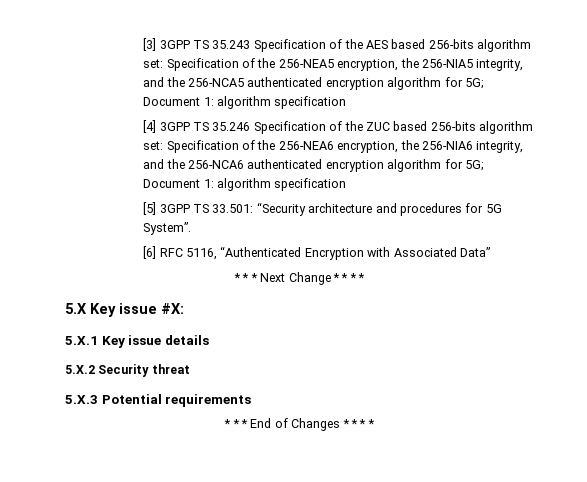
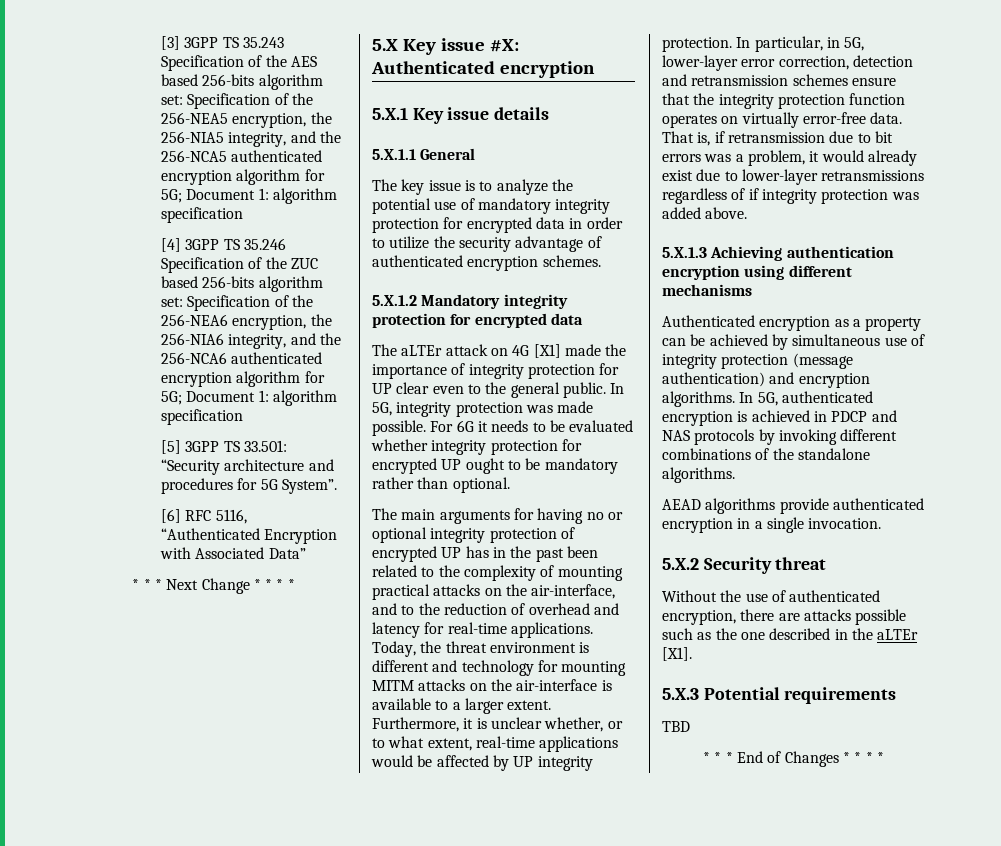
- 5.X Key issue #X:
+ 5.X Key issue #X: Authenticated encryption
+ 5.X.1.1 General
+ The key issue is to analyze the potential use of mandatory integrity protection for encrypted data in order to utilize the security advantage of authenticated encryption schemes.
+ 5.X.1.2 Mandatory integrity protection for encrypted data
+ The aLTEr attack on 4G [X1] made the importance of integrity protection for UP clear even to the general public. In 5G, integrity protection was made possible. For 6G it needs to be evaluated whether integrity protection for encrypted UP ought to be mandatory rather than optional.
+ The main arguments for having no or optional integrity protection of encrypted UP has in the past been related to the complexity of mounting practical attacks on the air-interface, and to the reduction of overhead and latency for real-time applications. Today, the threat environment is different and technology for mounting MITM attacks on the air-interface is available to a larger extent. Furthermore, it is unclear whether, or to what extent, real-time applications would be affected by UP integrity protection. In particular, in 5G, lower-layer error correction, detection and retransmission schemes ensure that the integrity protection function operates on virtually error-free data. That is, if retransmission due to bit errors was a problem, it would already exist due to lower-layer retransmissions regardless of if integrity protection was added above.
+ 5.X.1.3 Achieving authentication encryption using different mechanisms
+ Authenticated encryption as a property can be achieved by simultaneous use of integrity protection (message authentication) and encryption algorithms. In 5G, authenticated encryption is achieved in PDCP and NAS protocols by invoking different combinations of the standalone algorithms.
+ AEAD algorithms provide authenticated encryption in a single invocation.
  5.X.2 Security threat
+ Without the use of authenticated encryption, there are attacks possible such as the one described in the aLTEr [X1].
+ TBD

